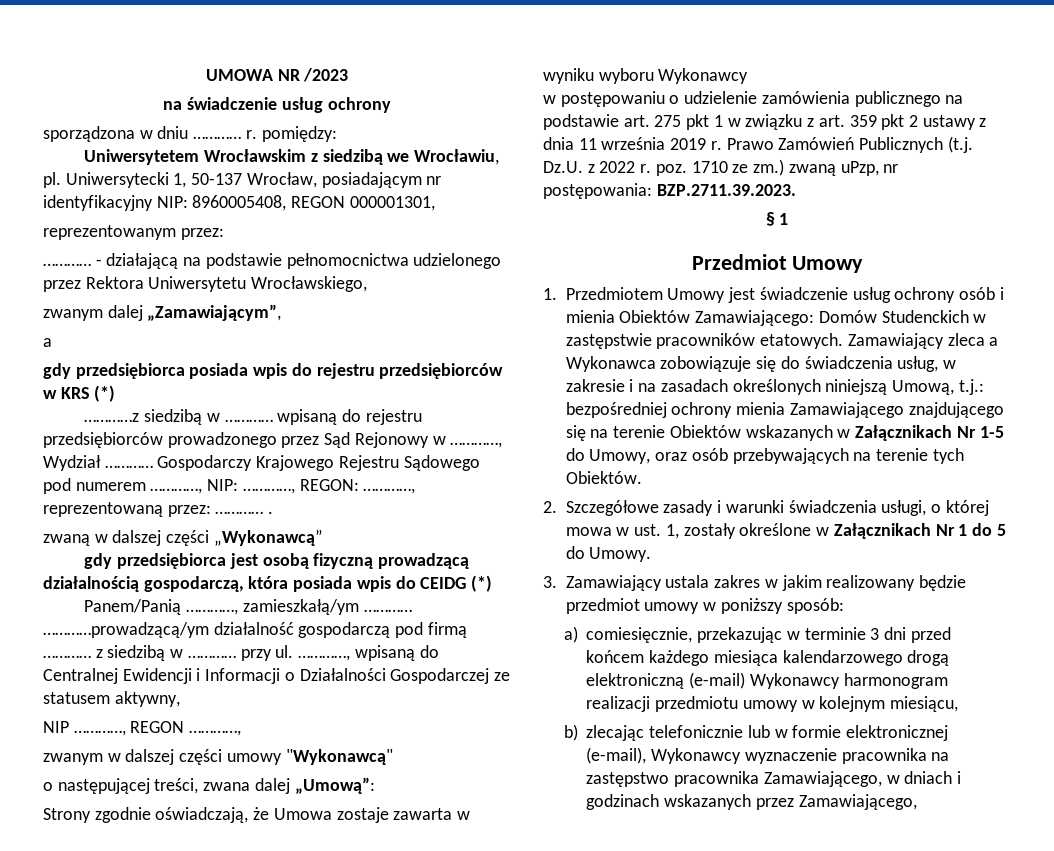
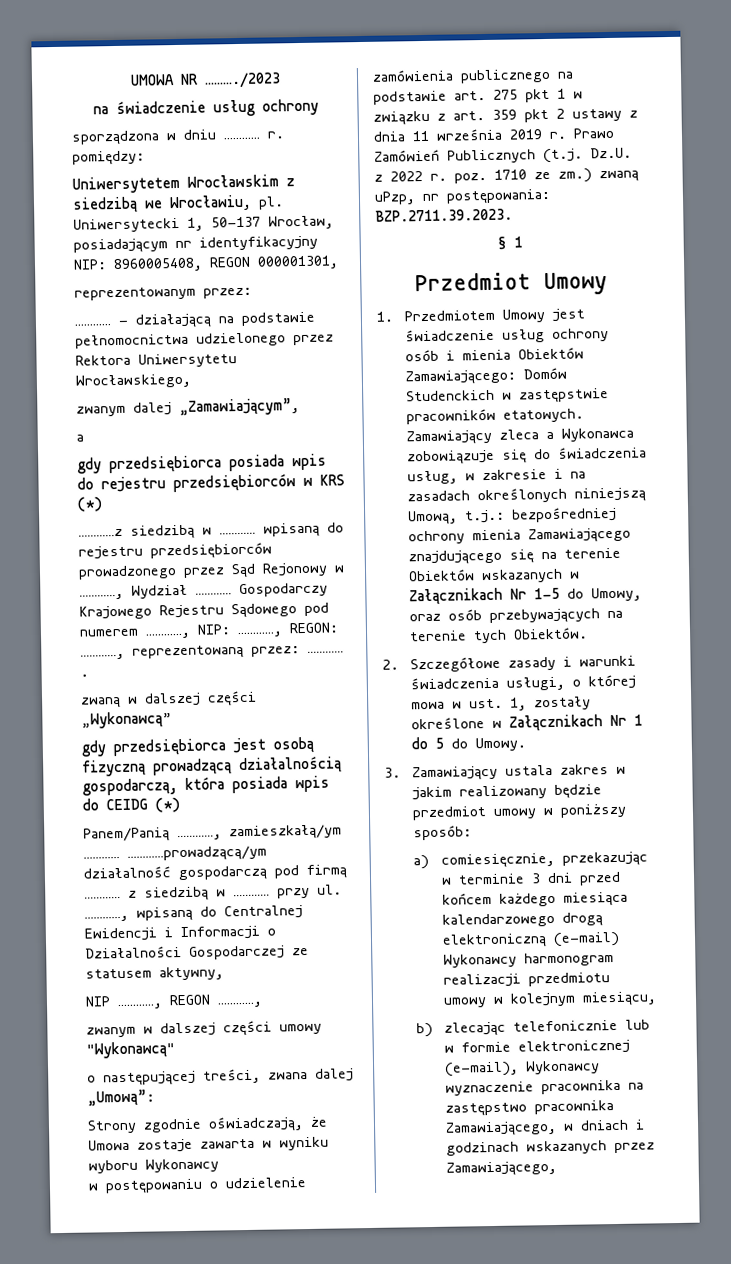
- UMOWA NR /2023
+ UMOWA NR ………./2023

